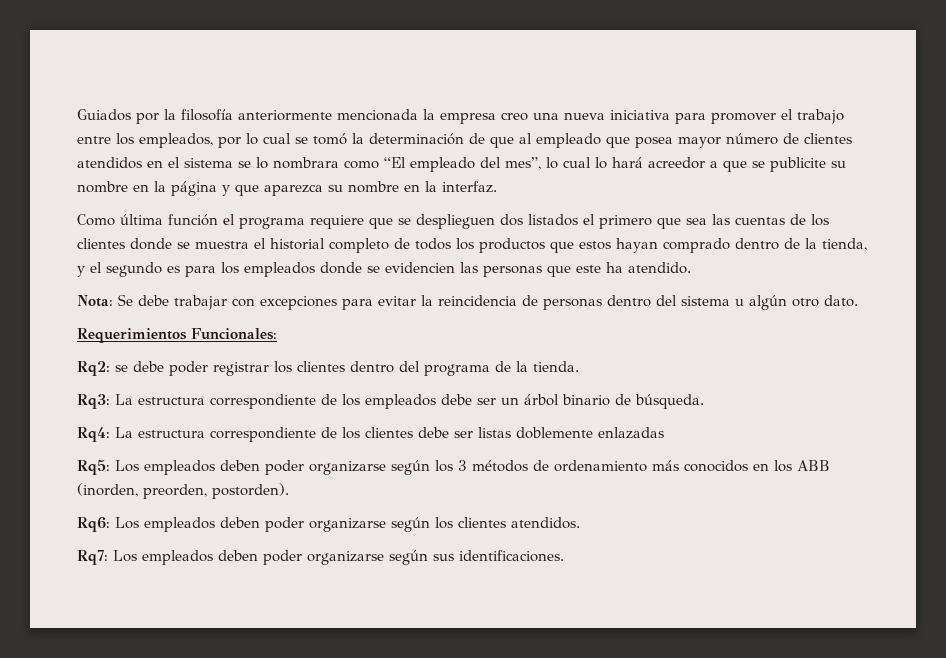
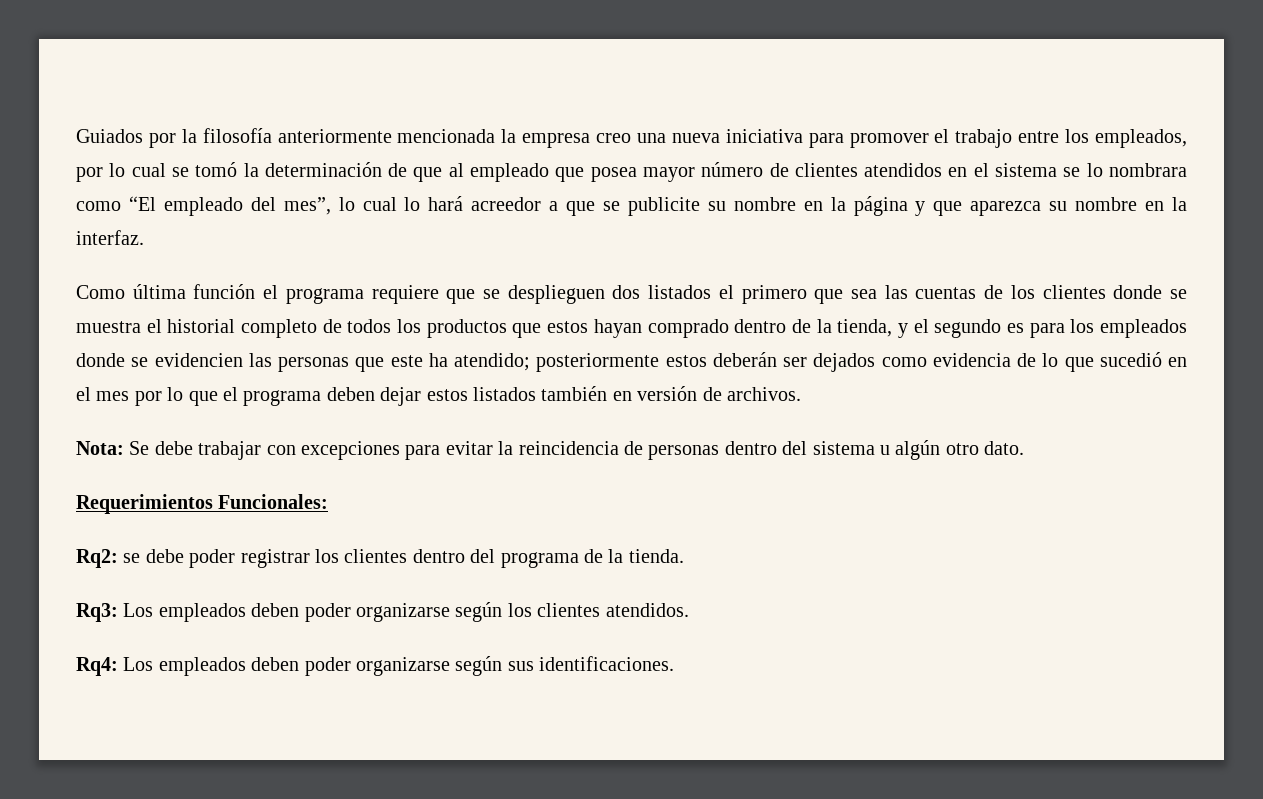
- Como última función el programa requiere que se desplieguen dos listados el primero que sea las cuentas de los clientes donde se muestra el historial completo de todos los productos que estos hayan comprado dentro de la tienda, y el segundo es para los empleados donde se evidencien las personas que este ha atendido.
+ Como última función el programa requiere que se desplieguen dos listados el primero que sea las cuentas de los clientes donde se muestra el historial completo de todos los productos que estos hayan comprado dentro de la tienda, y el segundo es para los empleados donde se evidencien las personas que este ha atendido; posteriormente estos deberán ser dejados como evidencia de lo que sucedió en el mes por lo que el programa deben dejar estos listados también en versión de archivos.
- Rq3: La estructura correspondiente de los empleados debe ser un árbol binario de búsqueda.
- Rq4: La estructura correspondiente de los clientes debe ser listas doblemente enlazadas
- Rq5: Los empleados deben poder organizarse según los 3 métodos de ordenamiento más conocidos en los ABB (inorden, preorden, postorden).
- Rq6: Los empleados deben poder organizarse según los clientes atendidos.
+ Rq3: Los empleados deben poder organizarse según los clientes atendidos.
- Rq7: Los empleados deben poder organizarse según sus identificaciones.
+ Rq4: Los empleados deben poder organizarse según sus identificaciones.

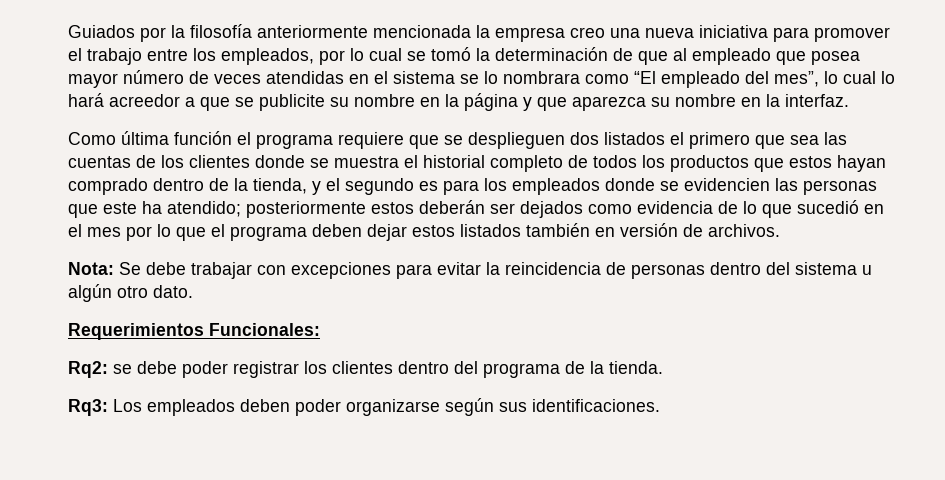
- Guiados por la filosofía anteriormente mencionada la empresa creo una nueva iniciativa para promover el trabajo entre los empleados, por lo cual se tomó la determinación de que al empleado que posea mayor número de clientes atendidos en el sistema se lo nombrara como “El empleado del mes”, lo cual lo hará acreedor a que se publicite su nombre en la página y que aparezca su nombre en la interfaz.
+ Guiados por la filosofía anteriormente mencionada la empresa creo una nueva iniciativa para promover el trabajo entre los empleados, por lo cual se tomó la determinación de que al empleado que posea mayor número de veces atendidas en el sistema se lo nombrara como “El empleado del mes”, lo cual lo hará acreedor a que se publicite su nombre en la página y que aparezca su nombre en la interfaz.
- Rq3: Los empleados deben poder organizarse según los clientes atendidos.
- Rq4: Los empleados deben poder organizarse según sus identificaciones.
+ Rq3: Los empleados deben poder organizarse según sus identificaciones.

